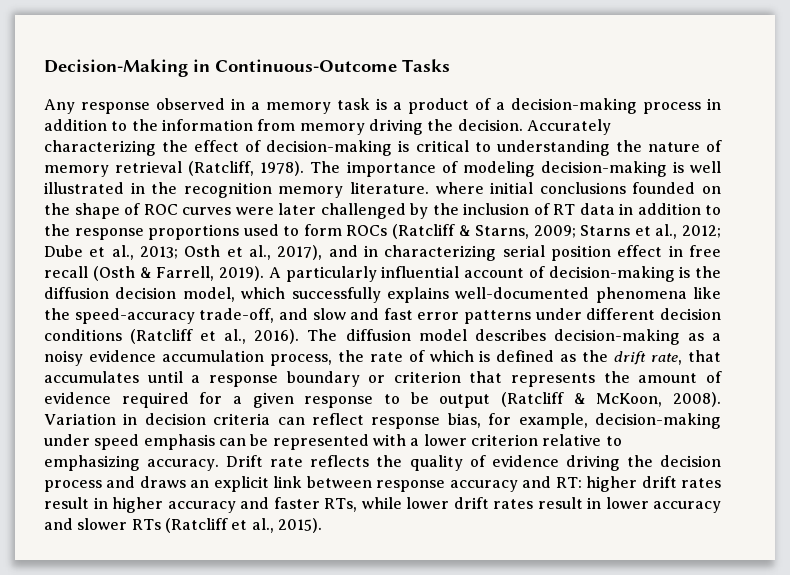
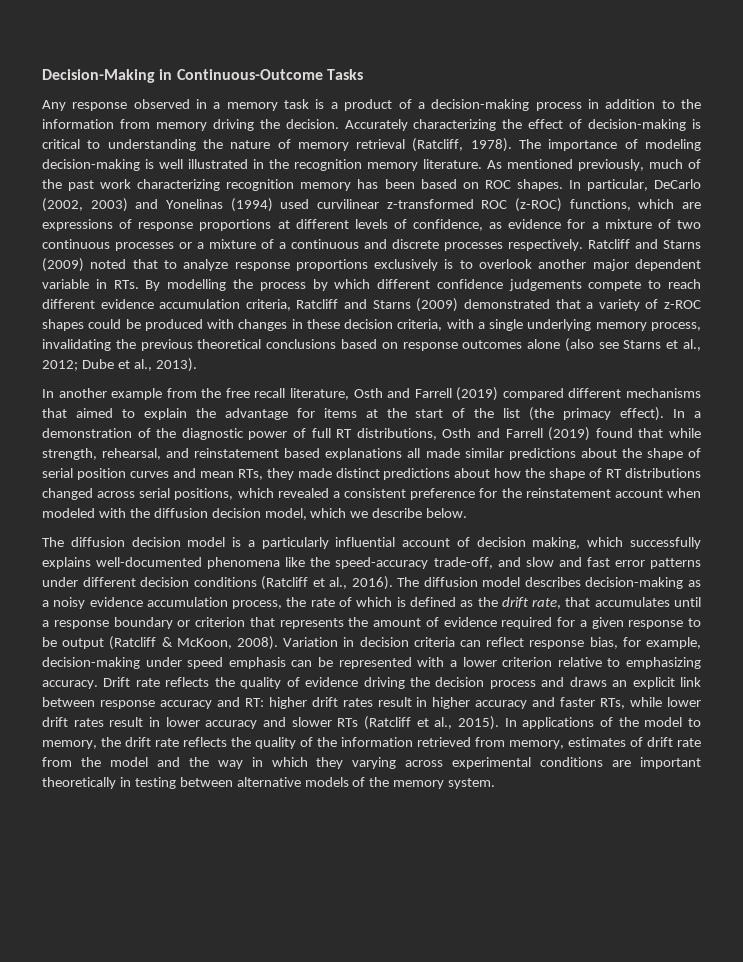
- The importance of modeling decision-making is well illustrated in the recognition memory literature. where initial conclusions founded on the shape of ROC curves were later challenged by the inclusion of RT data in addition to the response proportions used to form ROCs (Ratcliff & Starns, 2009; Starns et al., 2012; Dube et al., 2013; Osth et al., 2017), and in characterizing serial position effect in free recall (Osth & Farrell, 2019). A particularly influential account of decision-making is the diffusion decision model, which successfully explains well-documented phenomena like the speed-accuracy trade-off, and slow and fast error patterns under different decision conditions (Ratcliff et al., 2016).
+ The importance of modeling decision-making is well illustrated in the recognition memory literature. As mentioned previously, much of the past work characterizing recognition memory has been based on ROC shapes. In particular, DeCarlo (2002, 2003) and Yonelinas (1994) used curvilinear z-transformed ROC (z-ROC) functions, which are expressions of response proportions at different levels of confidence, as evidence for a mixture of two continuous processes or a mixture of a continuous and discrete processes respectively. Ratcliff and Starns (2009) noted that to analyze response proportions exclusively is to overlook another major dependent variable in RTs. By modelling the process by which different confidence judgements compete to reach different evidence accumulation criteria, Ratcliff and Starns (2009) demonstrated that a variety of z-ROC shapes could be produced with changes in these decision criteria, with a single underlying memory process, invalidating the previous theoretical conclusions based on response outcomes alone (also see Starns et al., 2012; Dube et al., 2013).
+ In another example from the free recall literature, Osth and Farrell (2019) compared different mechanisms that aimed to explain the advantage for items at the start of the list (the primacy effect). In a demonstration of the diagnostic power of full RT distributions, Osth and Farrell (2019) found that while strength, rehearsal, and reinstatement based explanations all made similar predictions about the shape of serial position curves and mean RTs, they made distinct predictions about how the shape of RT distributions changed across serial positions, which revealed a consistent preference for the reinstatement account when modeled with the diffusion decision model, which we describe below.
+ The diffusion decision model is a particularly influential account of decision making, which successfully explains well-documented phenomena like the speed-accuracy trade-off, and slow and fast error patterns under different decision conditions (Ratcliff et al., 2016).
+ In applications of the model to memory, the drift rate reflects the quality of the information retrieved from memory, estimates of drift rate from the model and the way in which they varying across experimental conditions are important theoretically in testing between alternative models of the memory system.

